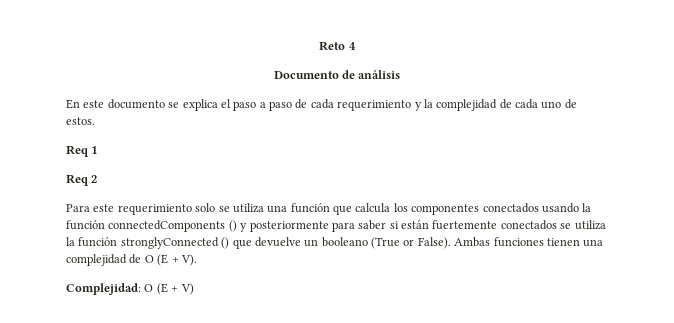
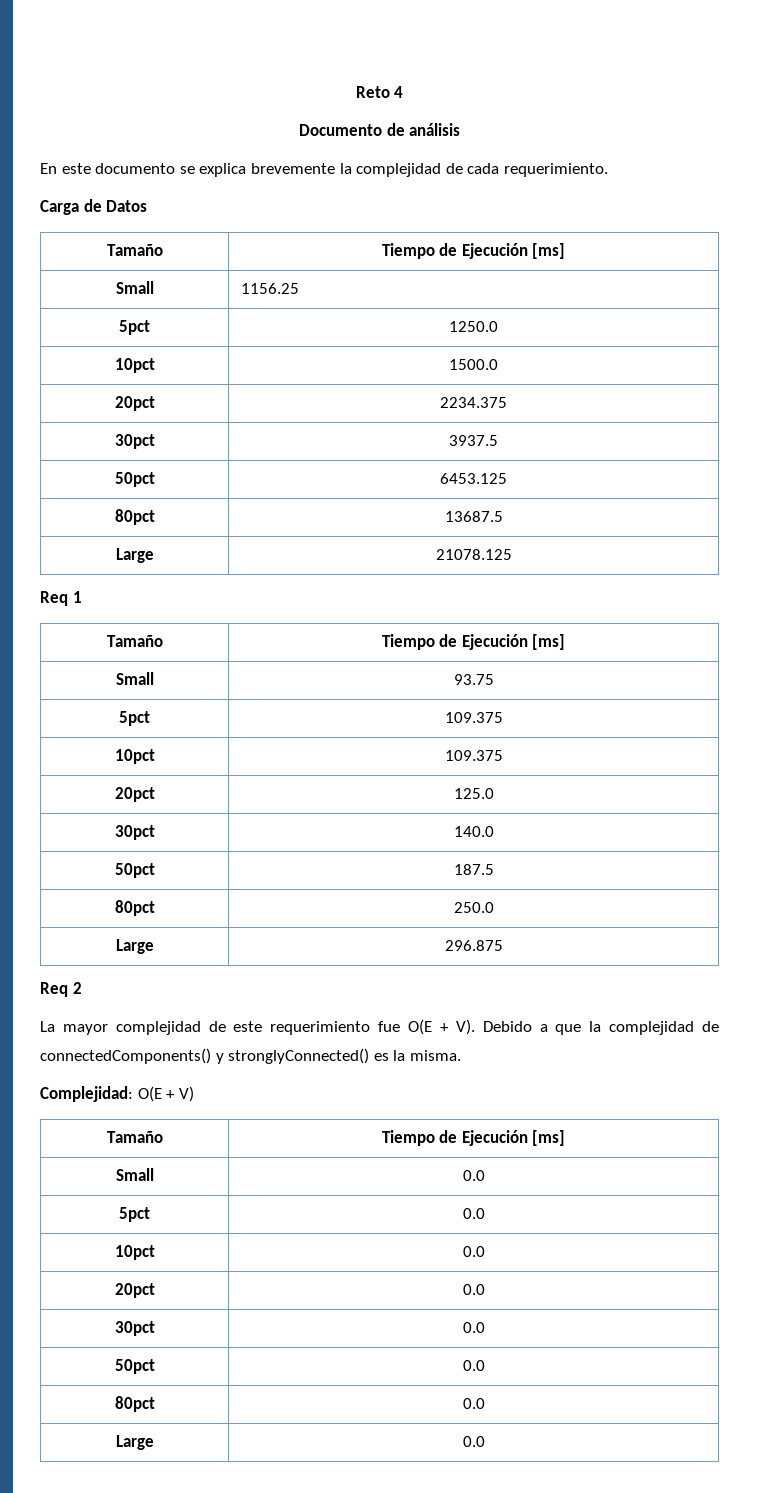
- En este documento se explica el paso a paso de cada requerimiento y la complejidad de cada uno de estos.
+ En este documento se explica brevemente la complejidad de cada requerimiento.
+ Carga de Datos
+ Tamaño | Tiempo de Ejecución [ms]
+ Small | 1156.25
+ 5pct | 1250.0
+ 10pct | 1500.0
+ 20pct | 2234.375
+ 30pct | 3937.5
+ 50pct | 6453.125
+ 80pct | 13687.5
+ Large | 21078.125
  Req 1
+ Tamaño | Tiempo de Ejecución [ms]
+ Small | 93.75
+ 5pct | 109.375
+ 10pct | 109.375
+ 20pct | 125.0
+ 30pct | 140.0
+ 50pct | 187.5
+ 80pct | 250.0
+ Large | 296.875
  Req 2
- Para este requerimiento solo se utiliza una función que calcula los componentes conectados usando la función connectedComponents () y posteriormente para saber si están fuertemente conectados se utiliza la función stronglyConnected () que devuelve un booleano (True or False). Ambas funciones tienen una complejidad de O (E + V).
+ La mayor complejidad de este requerimiento fue O(E + V). Debido a que la complejidad de connectedComponents() y stronglyConnected() es la misma.
- Complejidad: O (E + V)
+ Complejidad: O(E + V)
+ Tamaño | Tiempo de Ejecución [ms]
+ Small | 0.0
+ 5pct | 0.0
+ 10pct | 0.0
+ 20pct | 0.0
+ 30pct | 0.0
+ 50pct | 0.0
+ 80pct | 0.0
+ Large | 0.0

